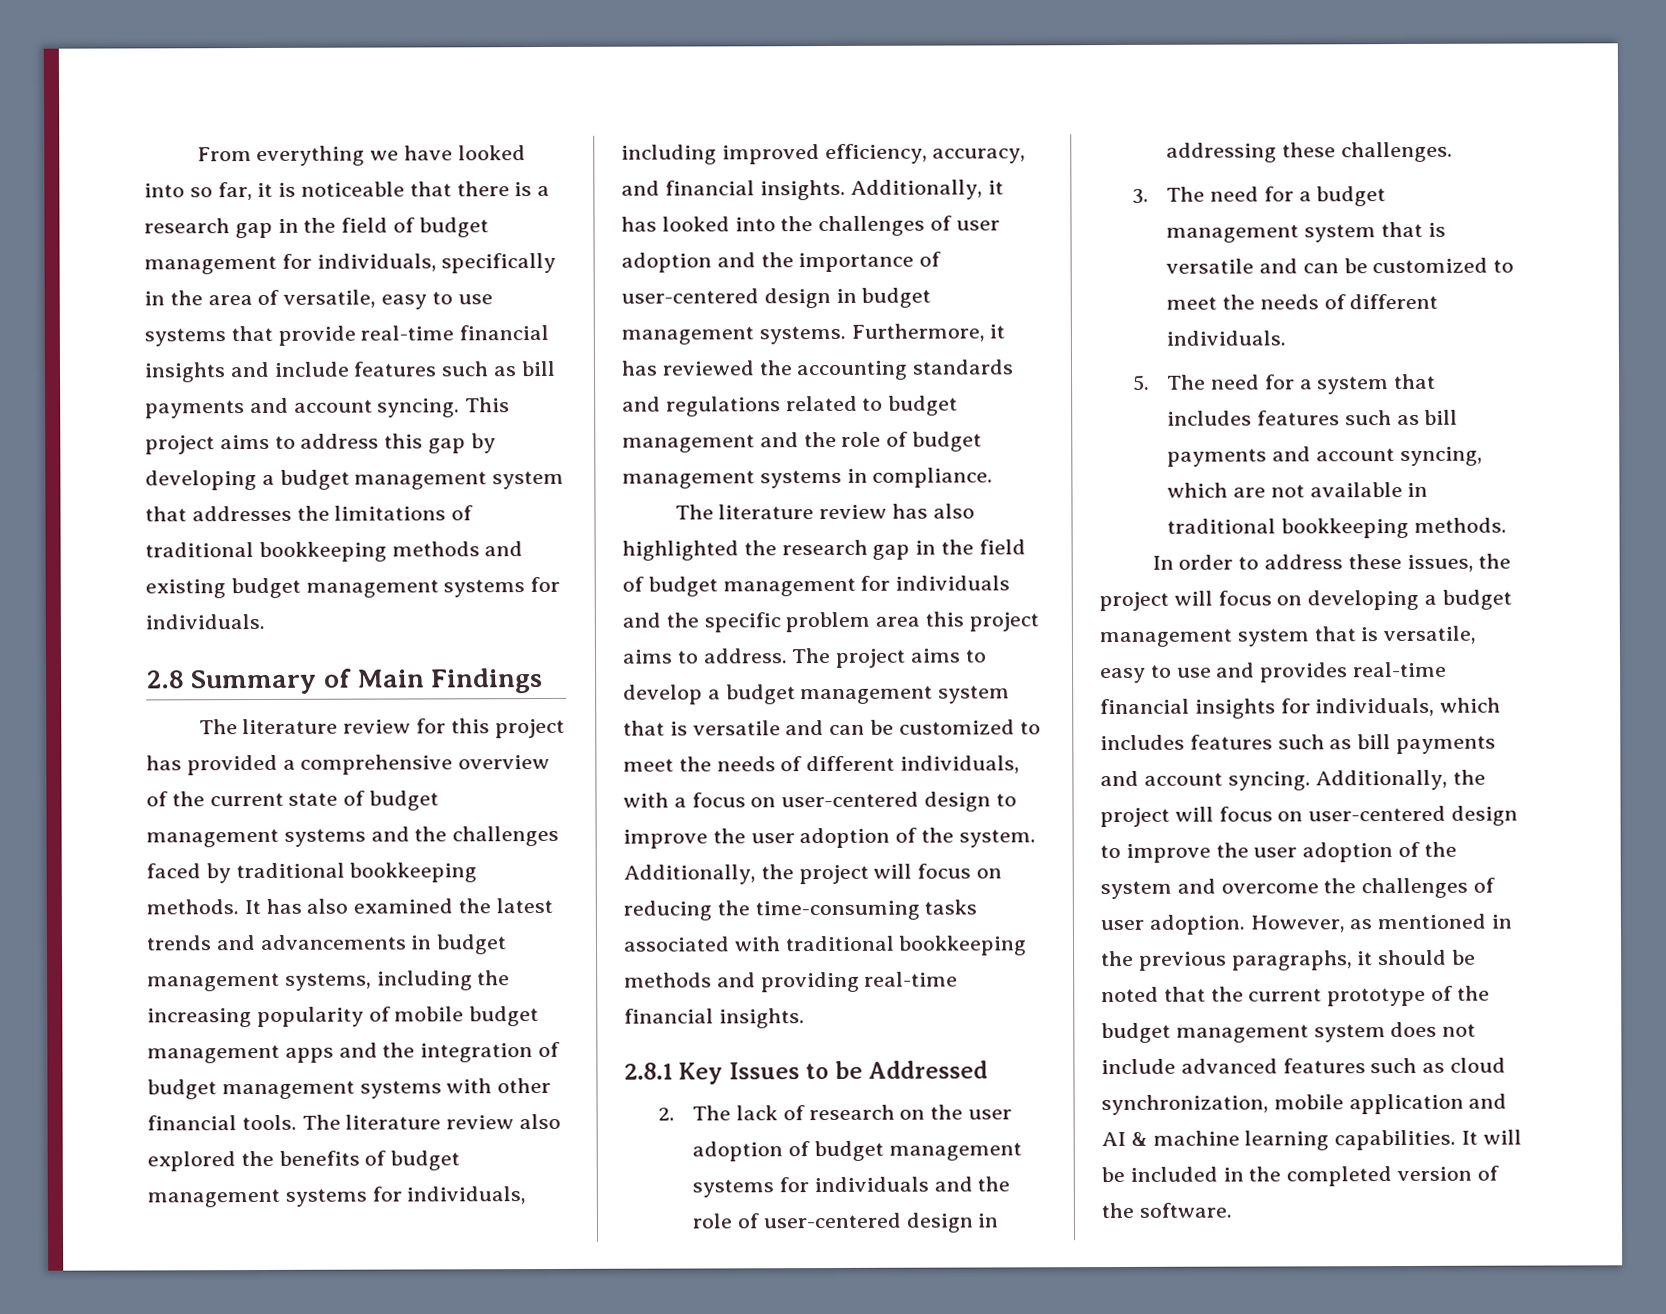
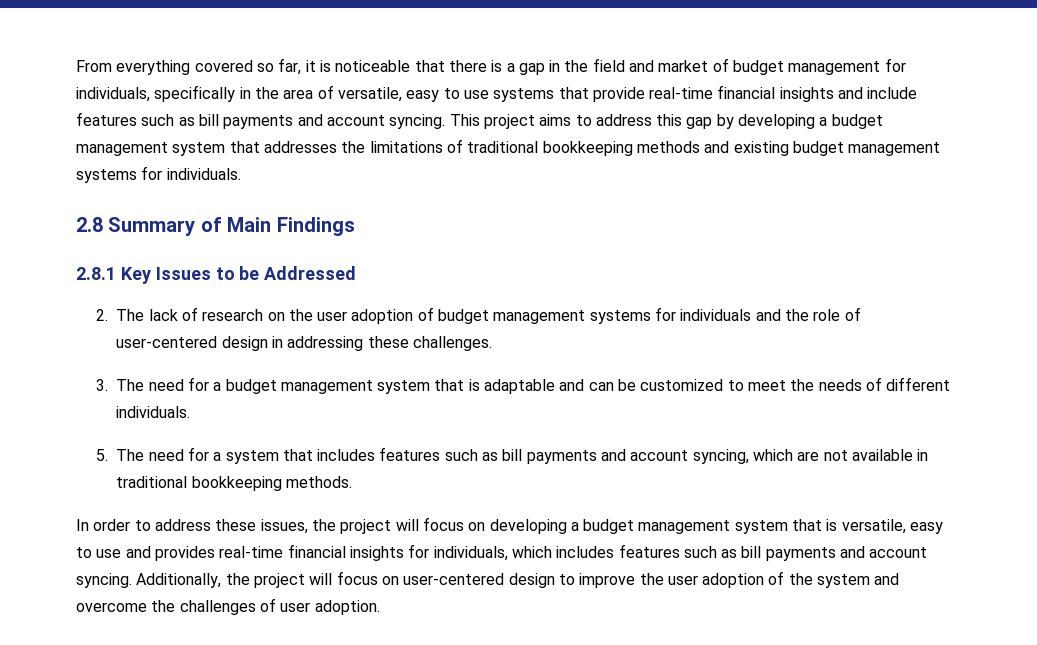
- From everything we have looked into so far, it is noticeable that there is a research gap in the field of budget management for individuals, specifically in the area of versatile, easy to use systems that provide real-time financial insights and include features such as bill payments and account syncing.
+ From everything covered so far, it is noticeable that there is a gap in the field and market of budget management for individuals, specifically in the area of versatile, easy to use systems that provide real-time financial insights and include features such as bill payments and account syncing.
- The literature review for this project has provided a comprehensive overview of the current state of budget management systems and the challenges faced by traditional bookkeeping methods. It has also examined the latest trends and advancements in budget management systems, including the increasing popularity of mobile budget management apps and the integration of budget management systems with other financial tools. The literature review also explored the benefits of budget management systems for individuals, including improved efficiency, accuracy, and financial insights. Additionally, it has looked into the challenges of user adoption and the importance of user-centered design in budget management systems. Furthermore, it has reviewed the accounting standards and regulations related to budget management and the role of budget management systems in compliance.
- The literature review has also highlighted the research gap in the field of budget management for individuals and the specific problem area this project aims to address. The project aims to develop a budget management system that is versatile and can be customized to meet the needs of different individuals, with a focus on user-centered design to improve the user adoption of the system. Additionally, the project will focus on reducing the time-consuming tasks associated with traditional bookkeeping methods and providing real-time financial insights.
- 3. The need for a budget management system that is versatile and can be customized to meet the needs of different individuals.
+ 3. The need for a budget management system that is adaptable and can be customized to meet the needs of different individuals.
- However, as mentioned in the previous paragraphs, it should be noted that the current prototype of the budget management system does not include advanced features such as cloud synchronization, mobile application and AI & machine learning capabilities. It will be included in the completed version of the software.

